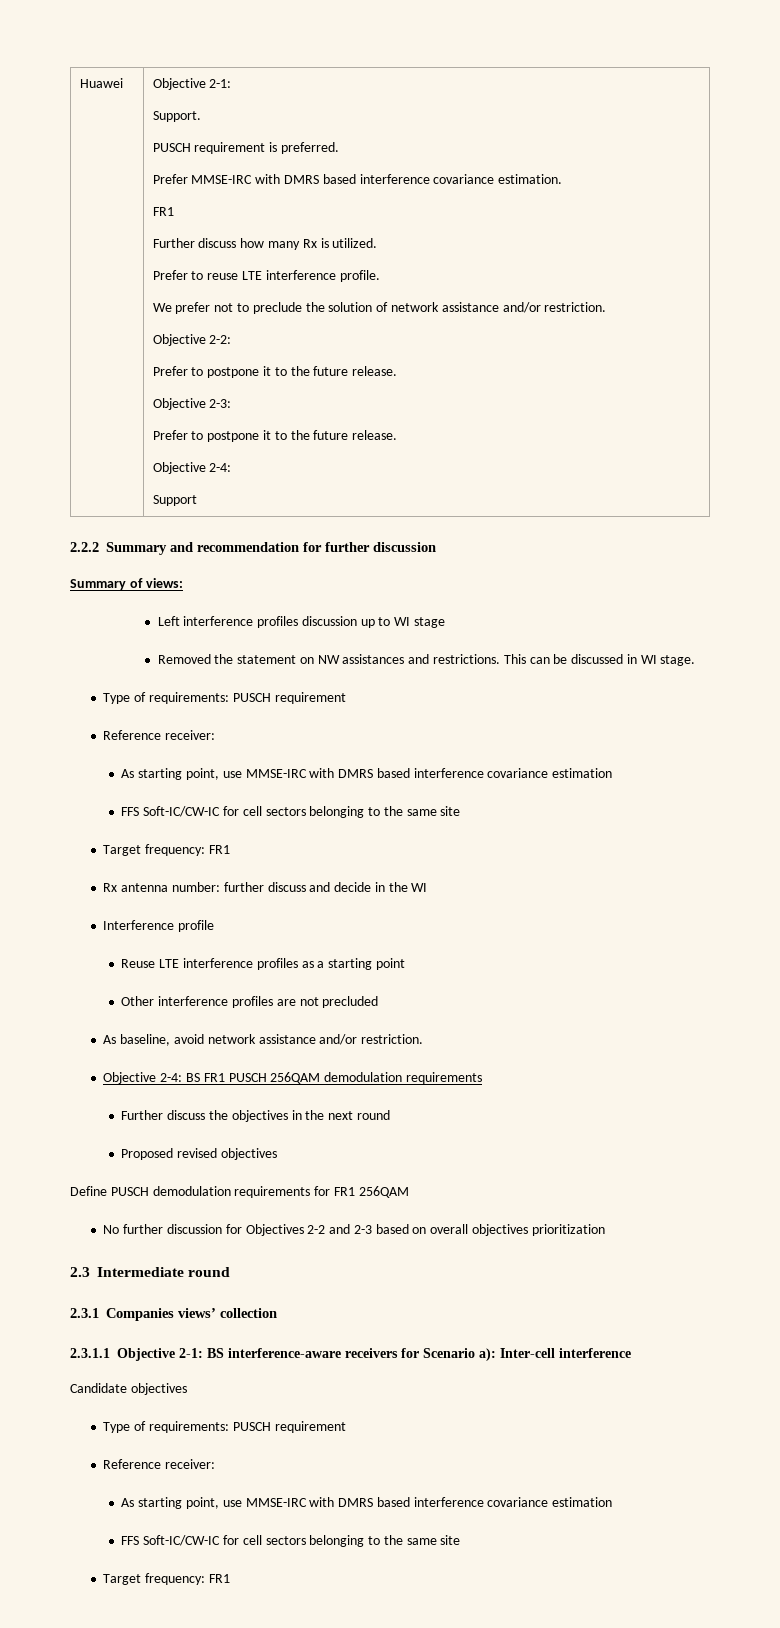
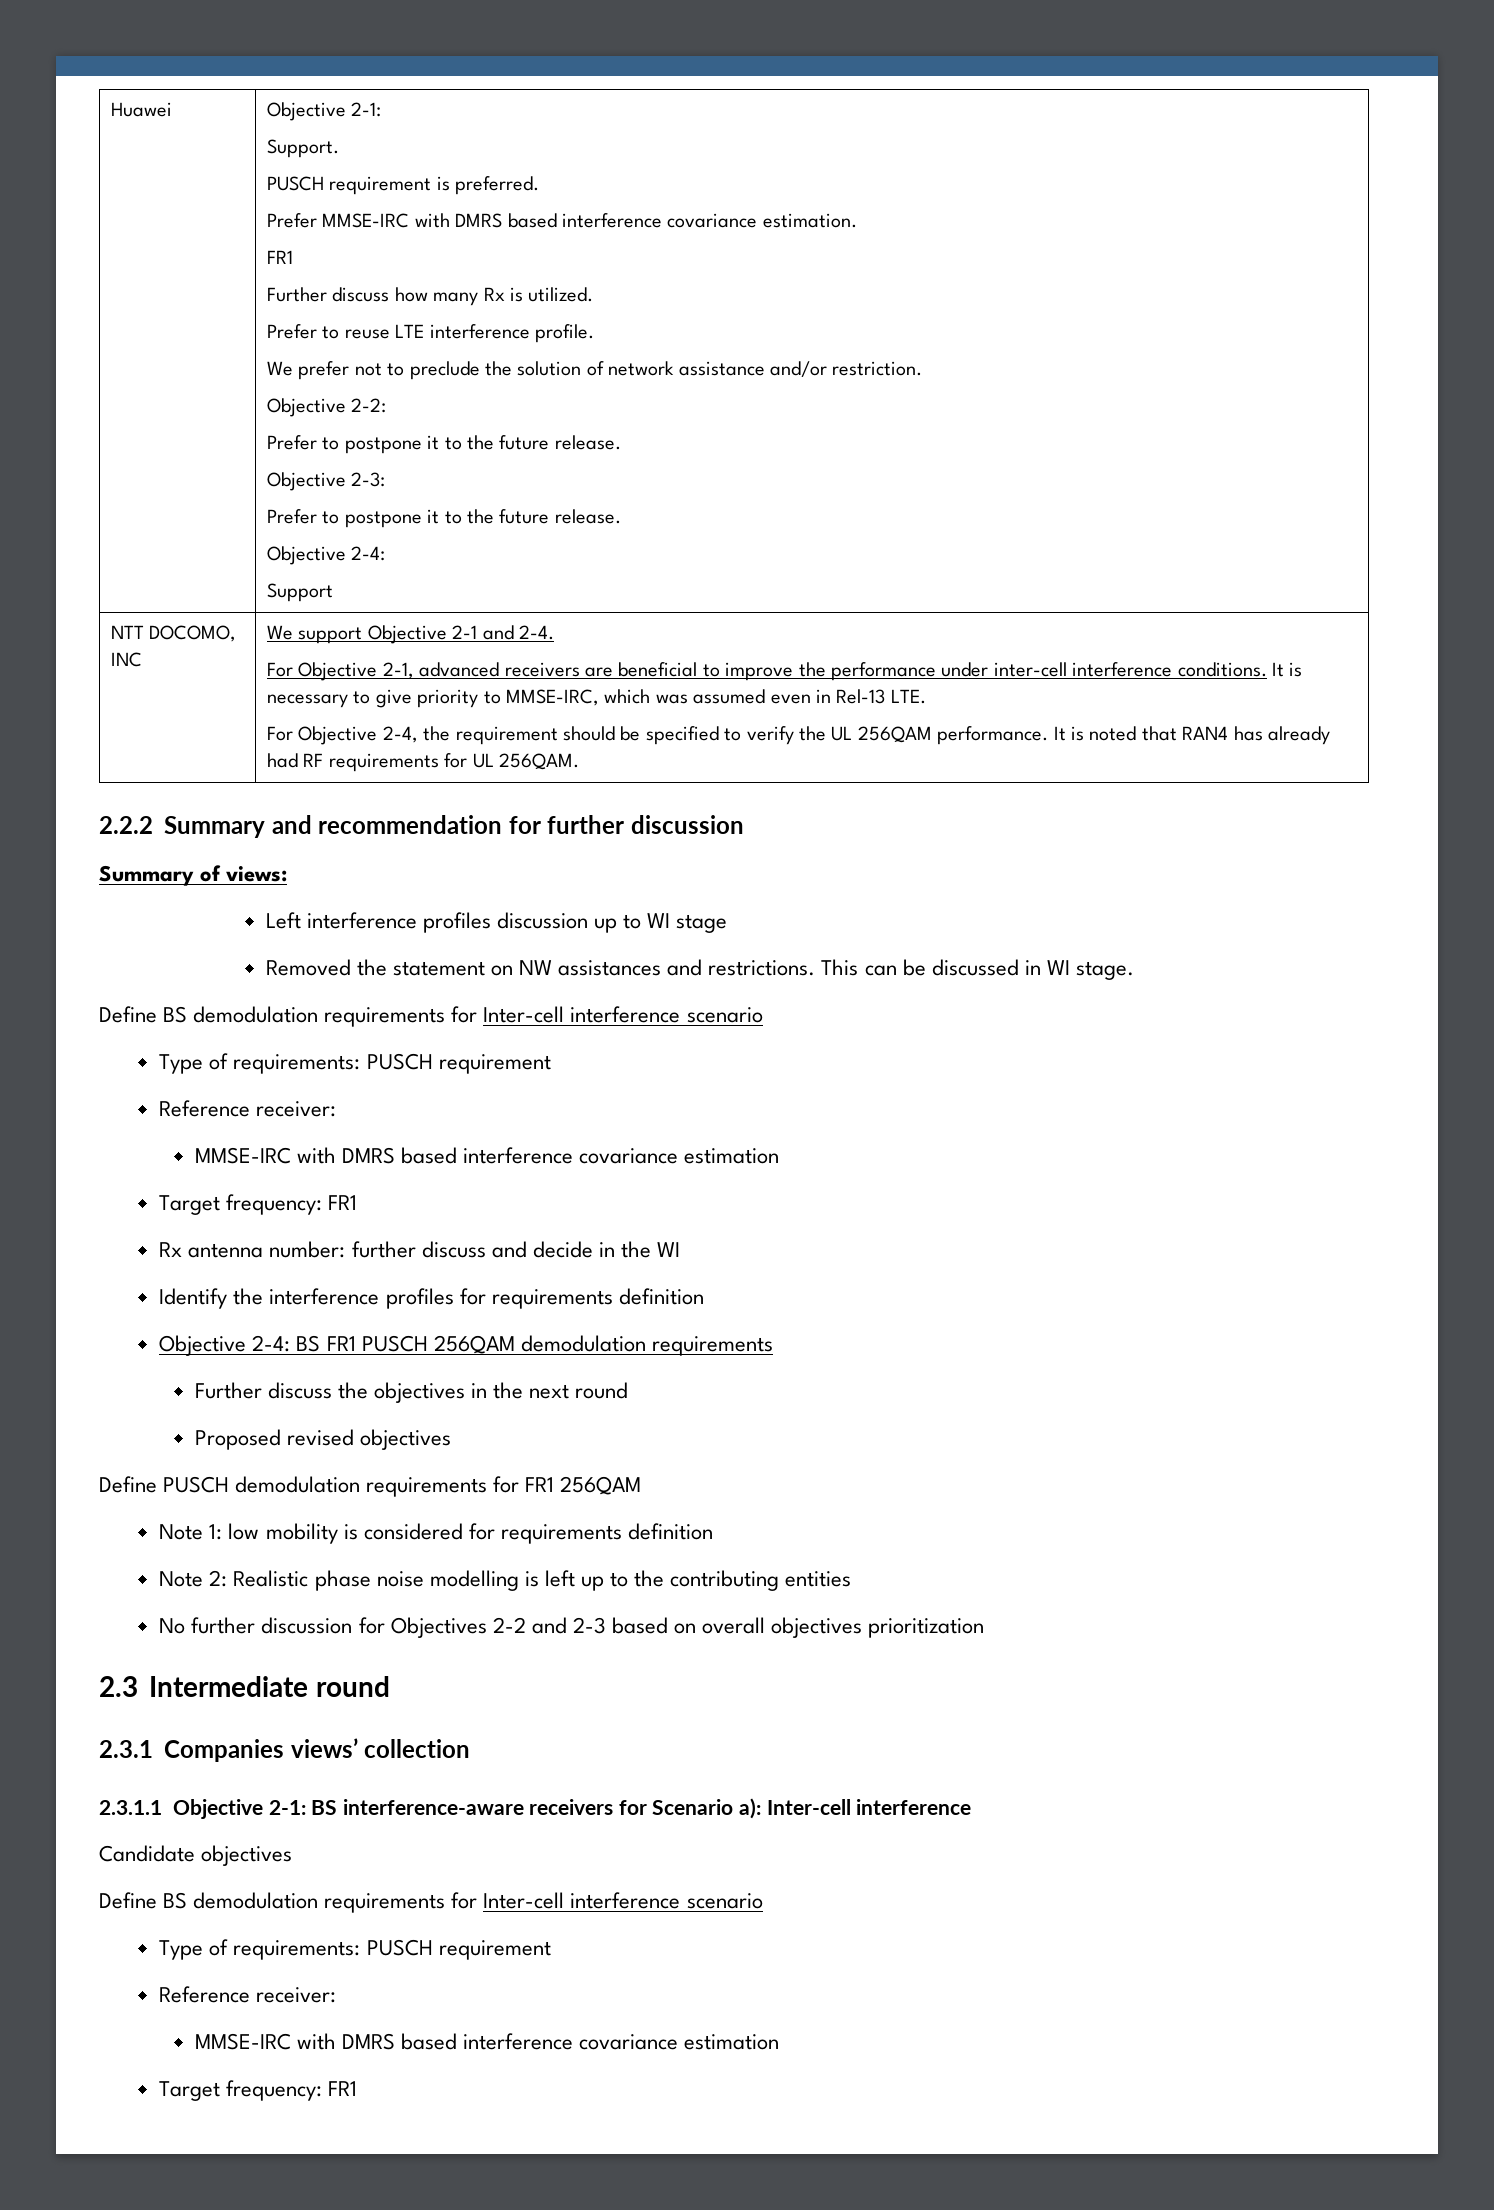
+ NTT DOCOMO, INC | We support Objective 2-1 and 2-4.
+ For Objective 2-1, advanced receivers are beneficial to improve the performance under inter-cell interference conditions. It is necessary to give priority to MMSE-IRC, which was assumed even in Rel-13 LTE.
+ For Objective 2-4, the requirement should be specified to verify the UL 256QAM performance. It is noted that RAN4 has already had RF requirements for UL 256QAM.
  This can be discussed in WI stage.
+ Define BS demodulation requirements for Inter-cell interference scenario
  Type of requirements: PUSCH requirement
  Reference receiver:
- As starting point, use MMSE-IRC with DMRS based interference covariance estimation
- FFS Soft-IC/CW-IC for cell sectors belonging to the same site
+ MMSE-IRC with DMRS based interference covariance estimation
- Interference profile
- Reuse LTE interference profiles as a starting point
- Other interference profiles are not precluded
- As baseline, avoid network assistance and/or restriction.
+ Identify the interference profiles for requirements definition
+ Note 1: low mobility is considered for requirements definition
+ Note 2: Realistic phase noise modelling is left up to the contributing entities
  Candidate objectives
+ Define BS demodulation requirements for Inter-cell interference scenario
  Type of requirements: PUSCH requirement
  Reference receiver:
- As starting point, use MMSE-IRC with DMRS based interference covariance estimation
- FFS Soft-IC/CW-IC for cell sectors belonging to the same site
+ MMSE-IRC with DMRS based interference covariance estimation

